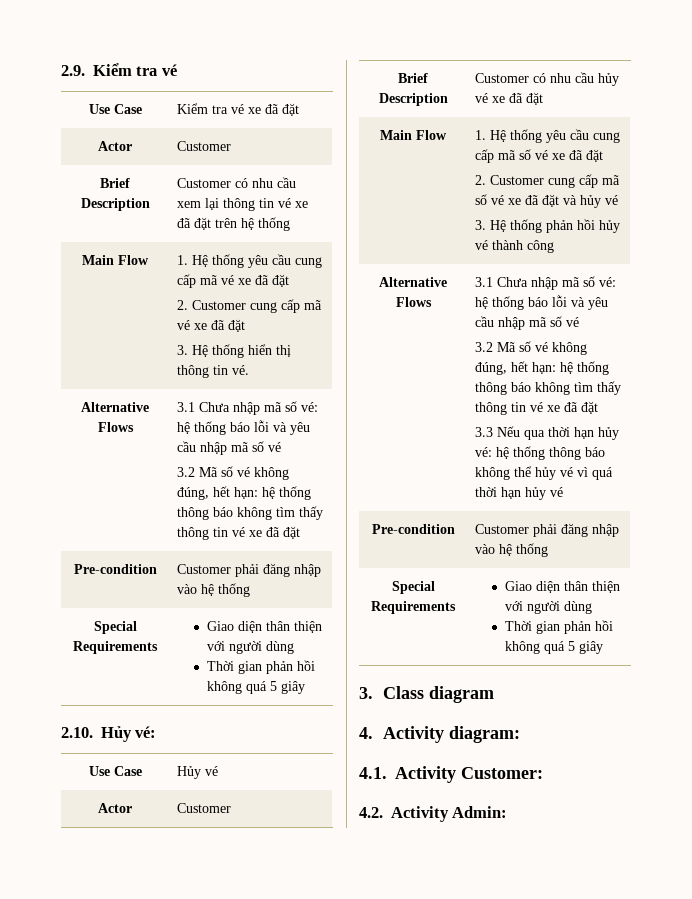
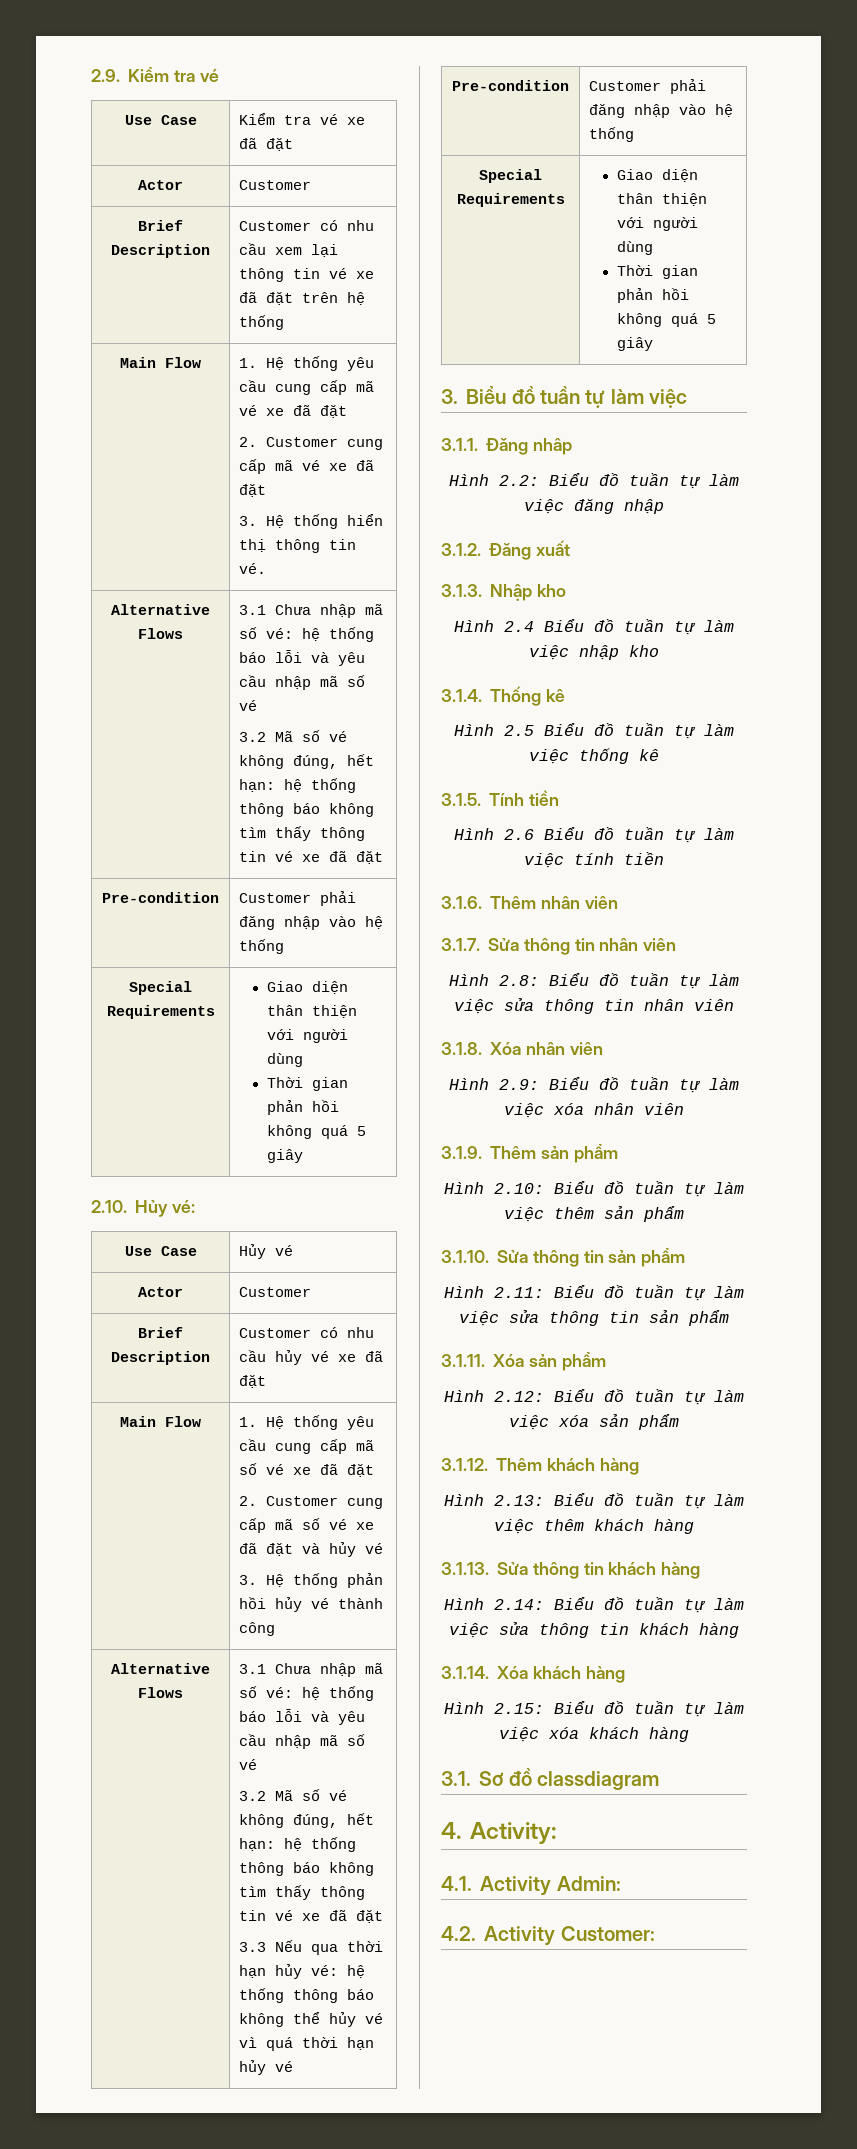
- 3. Class diagram
- 4. Activity diagram:
- 4.1. Activity Customer:
+ 3. Biểu đồ tuần tự làm việc
+ 3.1.1. Đăng nhâp
+ Hình 2.2: Biểu đồ tuần tự làm việc đăng nhập
+ 3.1.2. Đăng xuất
+ 3.1.3. Nhập kho
+ Hình 2.4 Biểu đồ tuần tự làm việc nhập kho
+ 3.1.4. Thống kê
+ Hình 2.5 Biểu đồ tuần tự làm việc thống kê
+ 3.1.5. Tính tiền
+ Hình 2.6 Biểu đồ tuần tự làm việc tính tiền
+ 3.1.6. Thêm nhân viên
+ 3.1.7. Sửa thông tin nhân viên
+ Hình 2.8: Biểu đồ tuần tự làm việc sửa thông tin nhân viên
+ 3.1.8. Xóa nhân viên
+ Hình 2.9: Biểu đồ tuần tự làm việc xóa nhân viên
+ 3.1.9. Thêm sản phẩm
+ Hình 2.10: Biểu đồ tuần tự làm việc thêm sản phẩm
+ 3.1.10. Sửa thông tin sản phẩm
+ Hình 2.11: Biểu đồ tuần tự làm việc sửa thông tin sản phẩm
+ 3.1.11. Xóa sản phẩm
+ Hình 2.12: Biểu đồ tuần tự làm việc xóa sản phẩm
+ 3.1.12. Thêm khách hàng
+ Hình 2.13: Biểu đồ tuần tự làm việc thêm khách hàng
+ 3.1.13. Sửa thông tin khách hàng
+ Hình 2.14: Biểu đồ tuần tự làm việc sửa thông tin khách hàng
+ 3.1.14. Xóa khách hàng
+ Hình 2.15: Biểu đồ tuần tự làm việc xóa khách hàng
+ 3.1. Sơ đồ classdiagram
+ 4. Activity:
+ 4.1. Activity Admin:
+ 4.2. Activity Customer:
- 4.2. Activity Admin:

